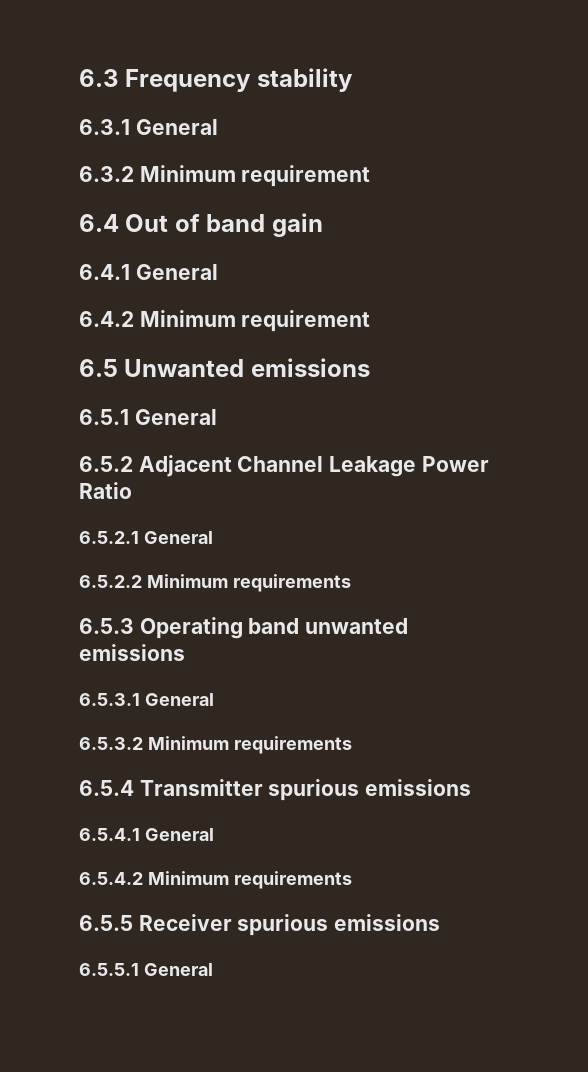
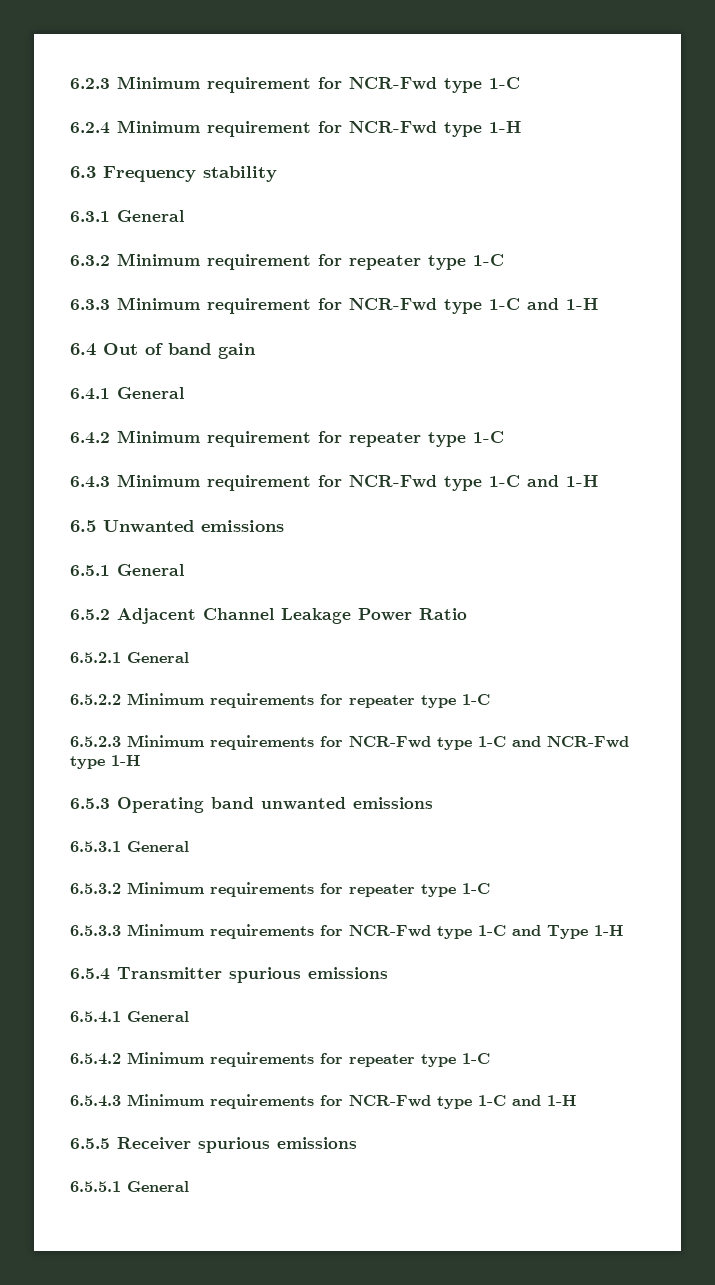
+ 6.2.3 Minimum requirement for NCR-Fwd type 1-C
+ 6.2.4 Minimum requirement for NCR-Fwd type 1-H
- 6.3.2 Minimum requirement
+ 6.3.2 Minimum requirement for repeater type 1-C
+ 6.3.3 Minimum requirement for NCR-Fwd type 1-C and 1-H
- 6.4.2 Minimum requirement
+ 6.4.2 Minimum requirement for repeater type 1-C
+ 6.4.3 Minimum requirement for NCR-Fwd type 1-C and 1-H
- 6.5.2.2 Minimum requirements
+ 6.5.2.2 Minimum requirements for repeater type 1-C
+ 6.5.2.3 Minimum requirements for NCR-Fwd type 1-C and NCR-Fwd type 1-H
- 6.5.3.2 Minimum requirements
+ 6.5.3.2 Minimum requirements for repeater type 1-C
+ 6.5.3.3 Minimum requirements for NCR-Fwd type 1-C and Type 1-H
- 6.5.4.2 Minimum requirements
+ 6.5.4.2 Minimum requirements for repeater type 1-C
+ 6.5.4.3 Minimum requirements for NCR-Fwd type 1-C and 1-H

